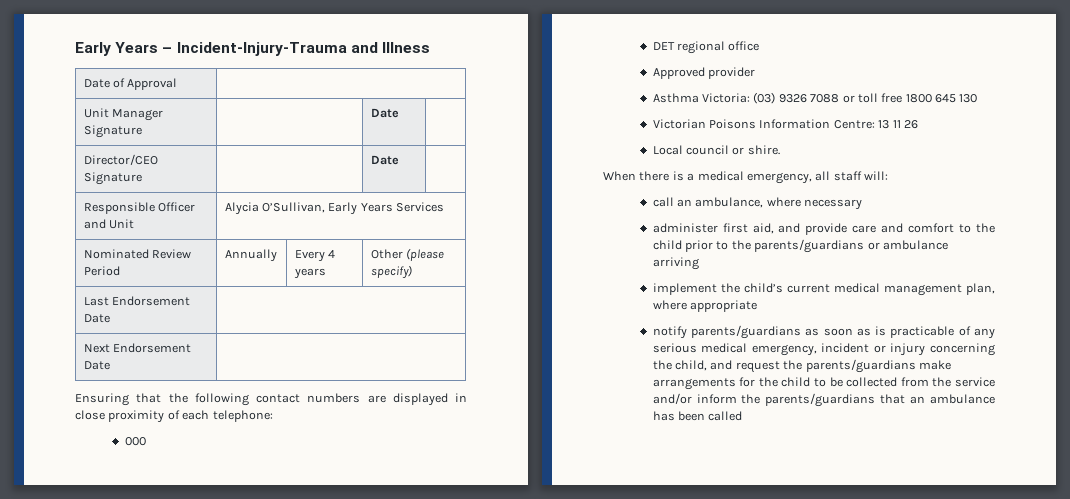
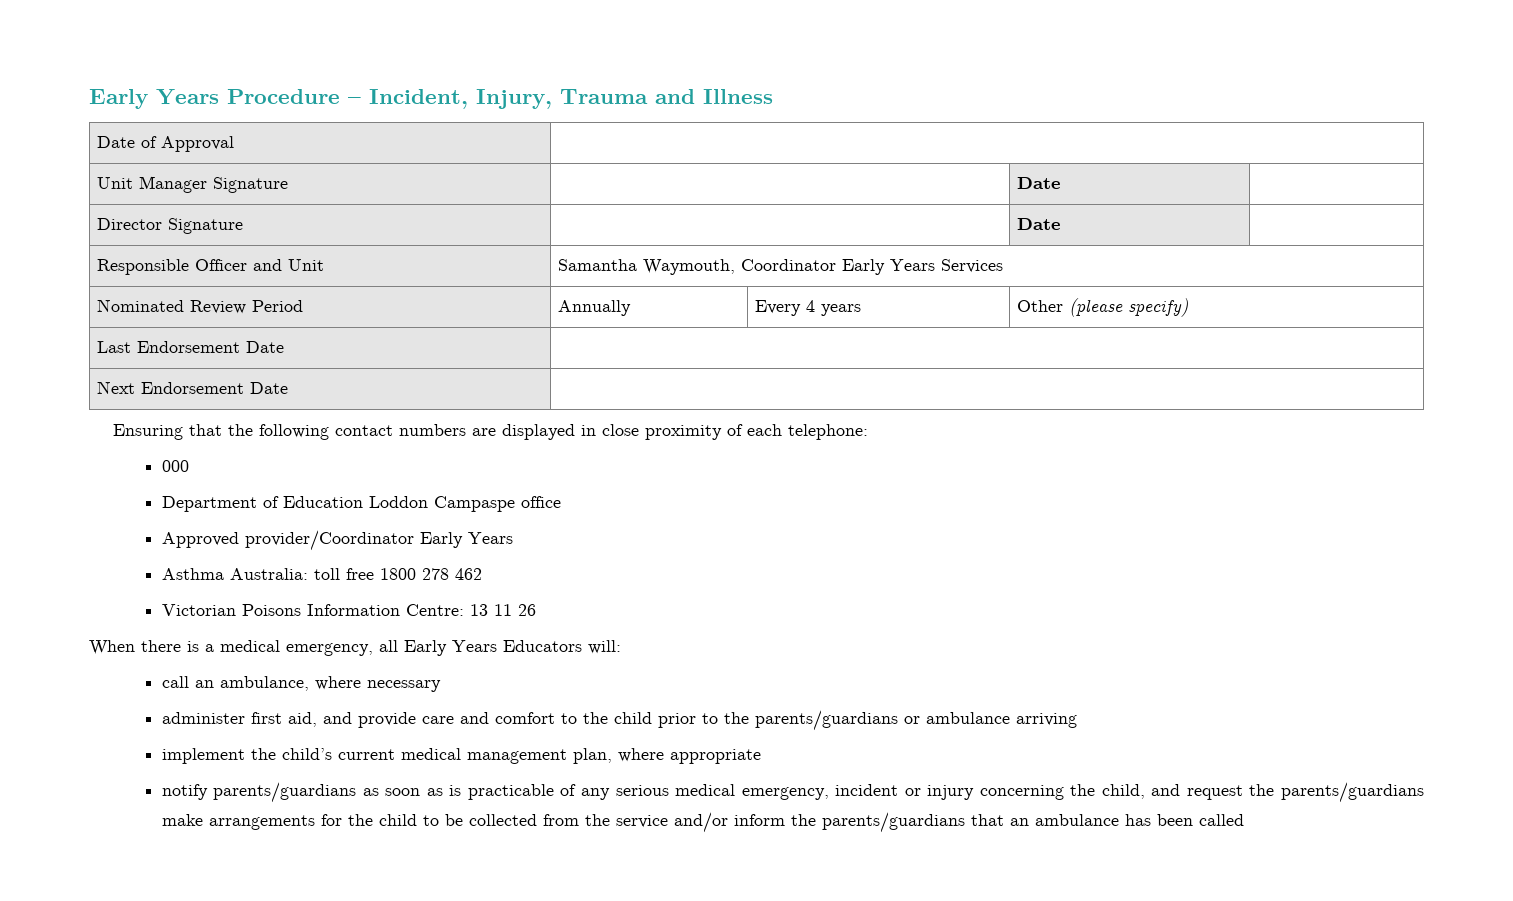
- Early Years – Incident-Injury-Trauma and Illness
+ Early Years Procedure – Incident, Injury, Trauma and Illness
- Director/CEO Signature | | Date |
+ Director Signature | | Date |
- Responsible Officer and Unit | Alycia O’Sullivan, Early Years Services
+ Responsible Officer and Unit | Samantha Waymouth, Coordinator Early Years Services
- DET regional office
- Approved provider
- Asthma Victoria: (03) 9326 7088 or toll free 1800 645 130
+ Department of Education Loddon Campaspe office
+ Approved provider/Coordinator Early Years
+ Asthma Australia: toll free 1800 278 462
- Local council or shire.
- When there is a medical emergency, all staff will:
+ When there is a medical emergency, all Early Years Educators will:

